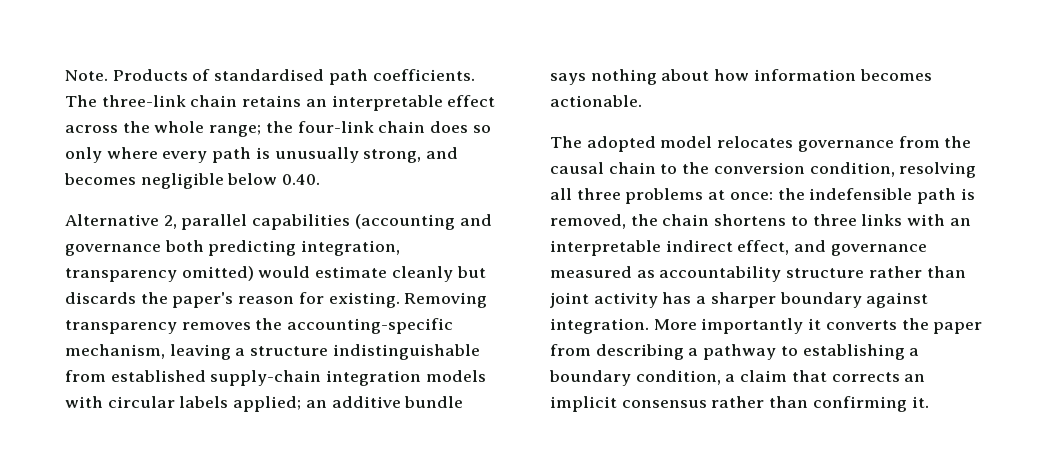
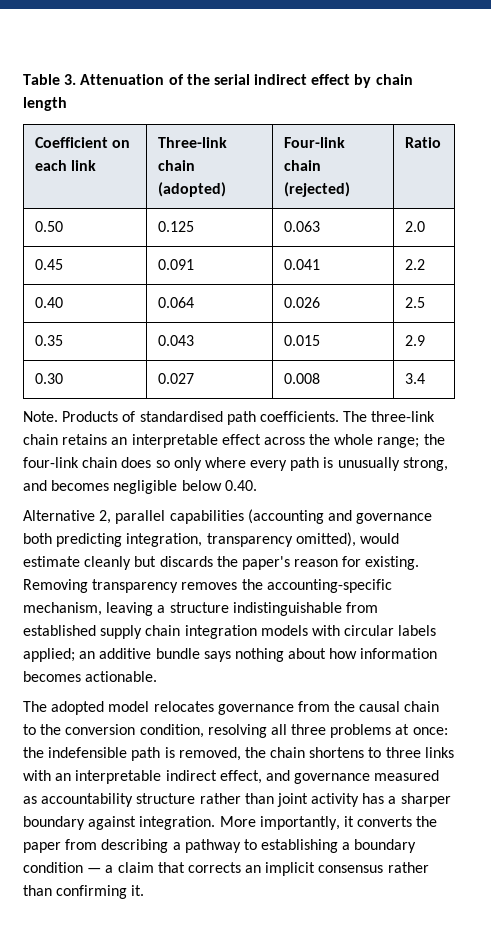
+ Table 3. Attenuation of the serial indirect effect by chain length
+ Coefficient on each link | Three-link chain (adopted) | Four-link chain (rejected) | Ratio
+ 0.50 | 0.125 | 0.063 | 2.0
+ 0.45 | 0.091 | 0.041 | 2.2
+ 0.40 | 0.064 | 0.026 | 2.5
+ 0.35 | 0.043 | 0.015 | 2.9
+ 0.30 | 0.027 | 0.008 | 3.4
- Alternative 2, parallel capabilities (accounting and governance both predicting integration, transparency omitted) would estimate cleanly but discards the paper's reason for existing.
+ Alternative 2, parallel capabilities (accounting and governance both predicting integration, transparency omitted), would estimate cleanly but discards the paper's reason for existing.
- Removing transparency removes the accounting-specific mechanism, leaving a structure indistinguishable from established supply-chain integration models with circular labels applied; an additive bundle says nothing about how information becomes actionable.
+ Removing transparency removes the accounting-specific mechanism, leaving a structure indistinguishable from established supply chain integration models with circular labels applied; an additive bundle says nothing about how information becomes actionable.
- More importantly it converts the paper from describing a pathway to establishing a boundary condition, a claim that corrects an implicit consensus rather than confirming it.
+ More importantly, it converts the paper from describing a pathway to establishing a boundary condition — a claim that corrects an implicit consensus rather than confirming it.

